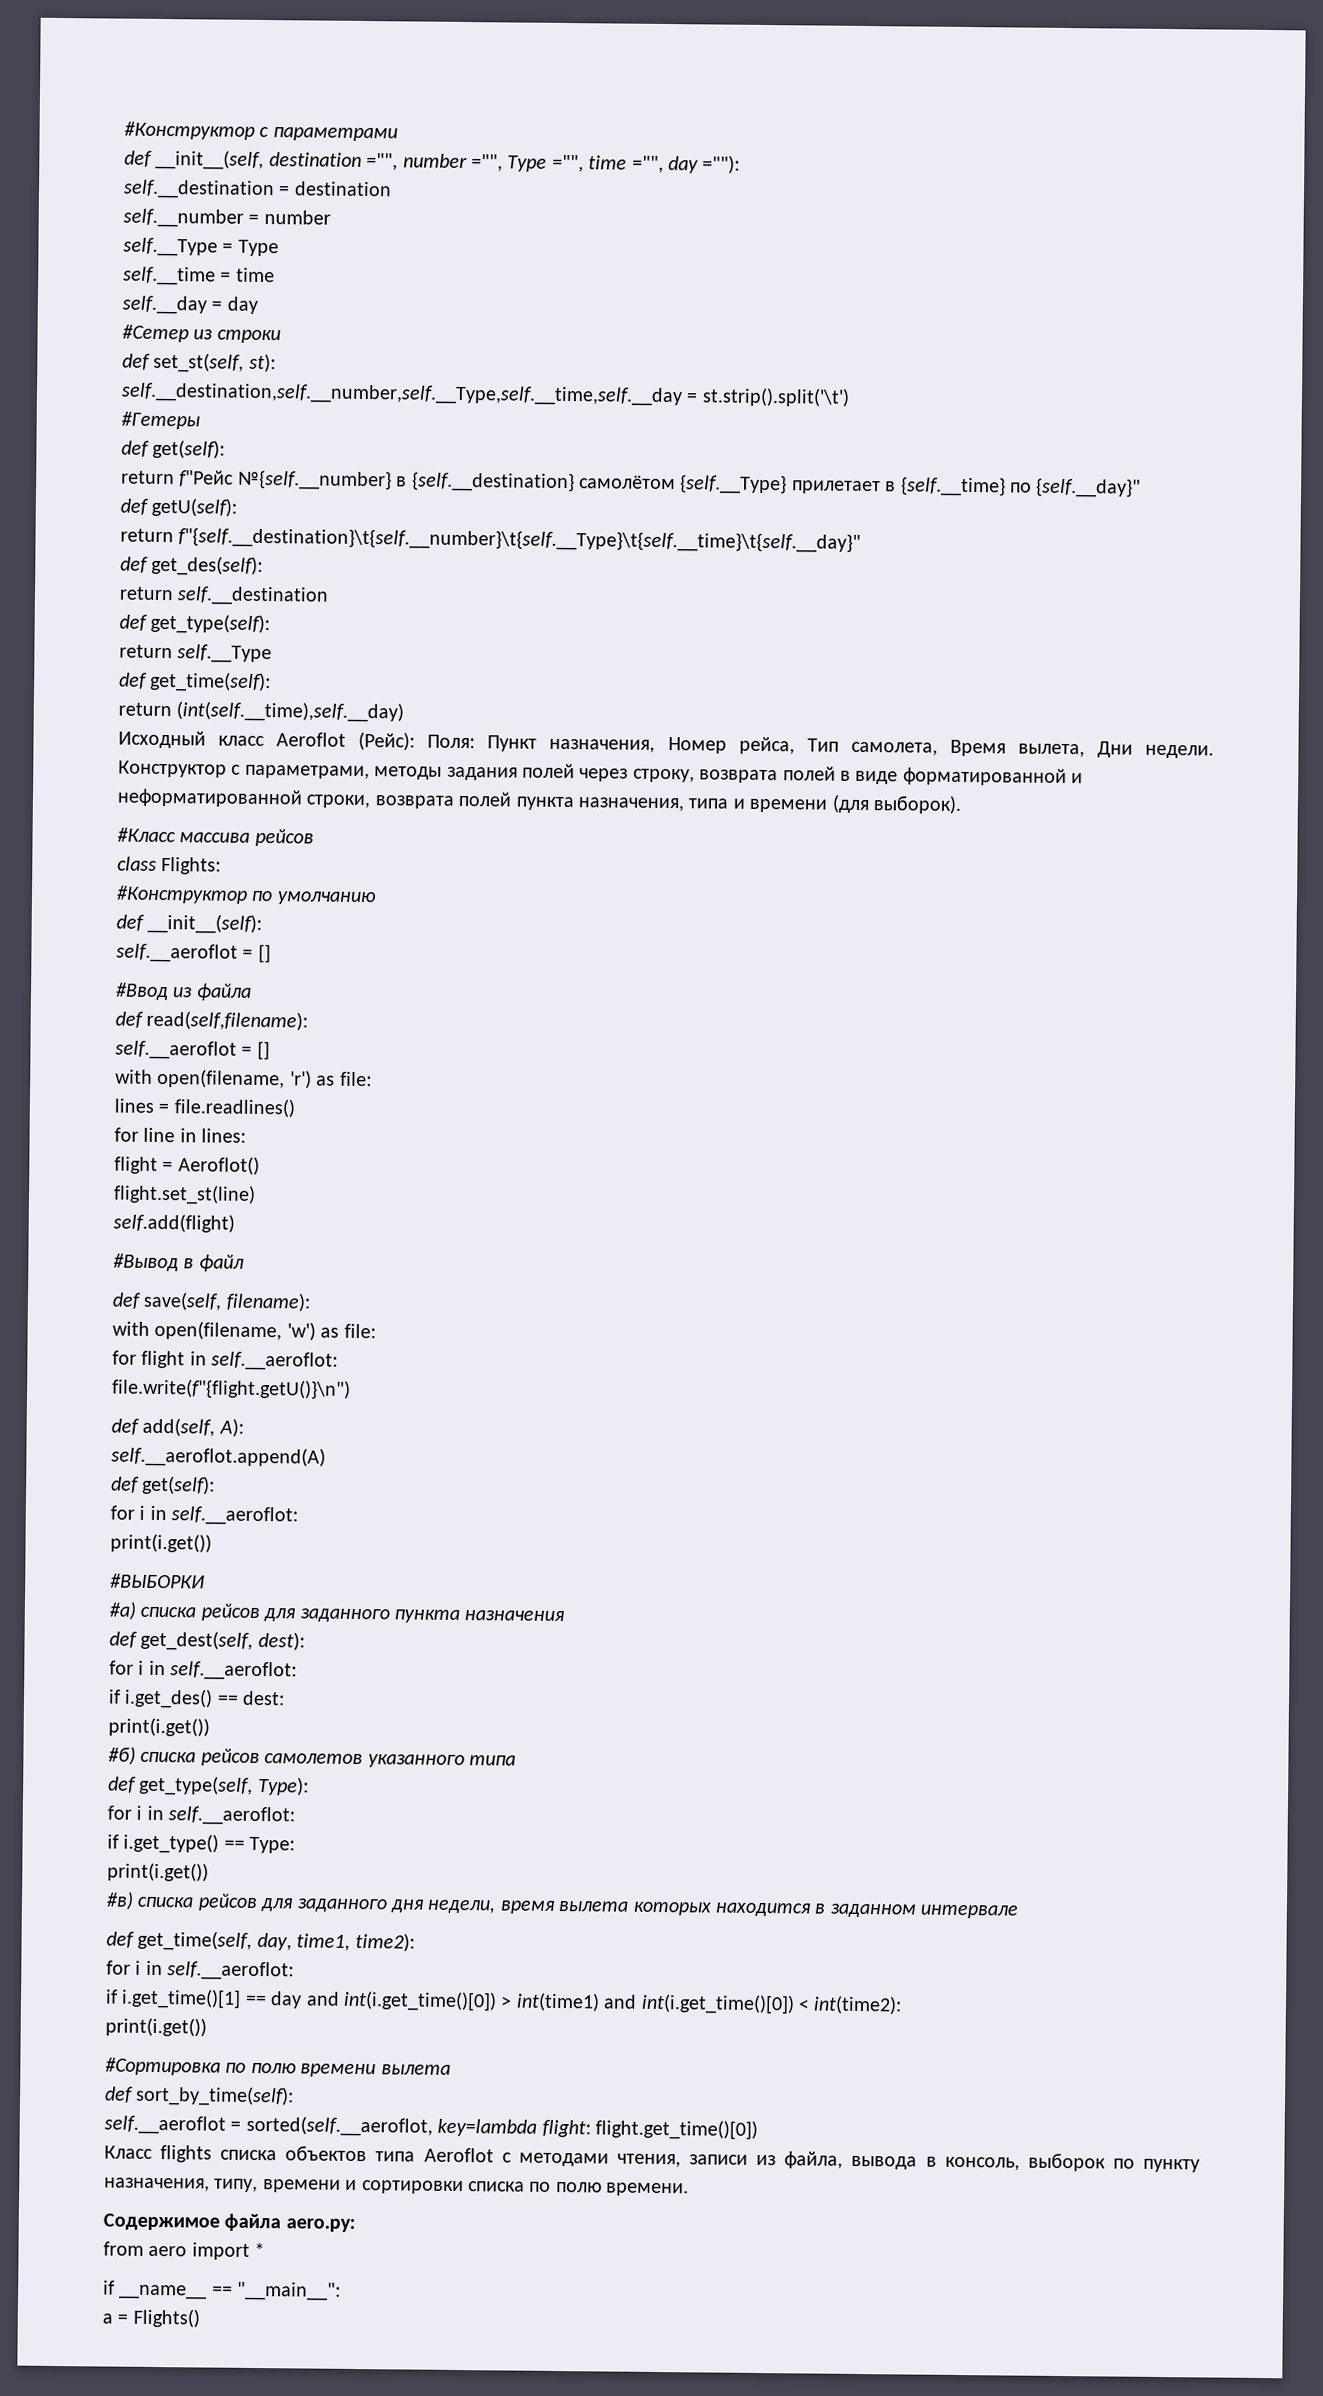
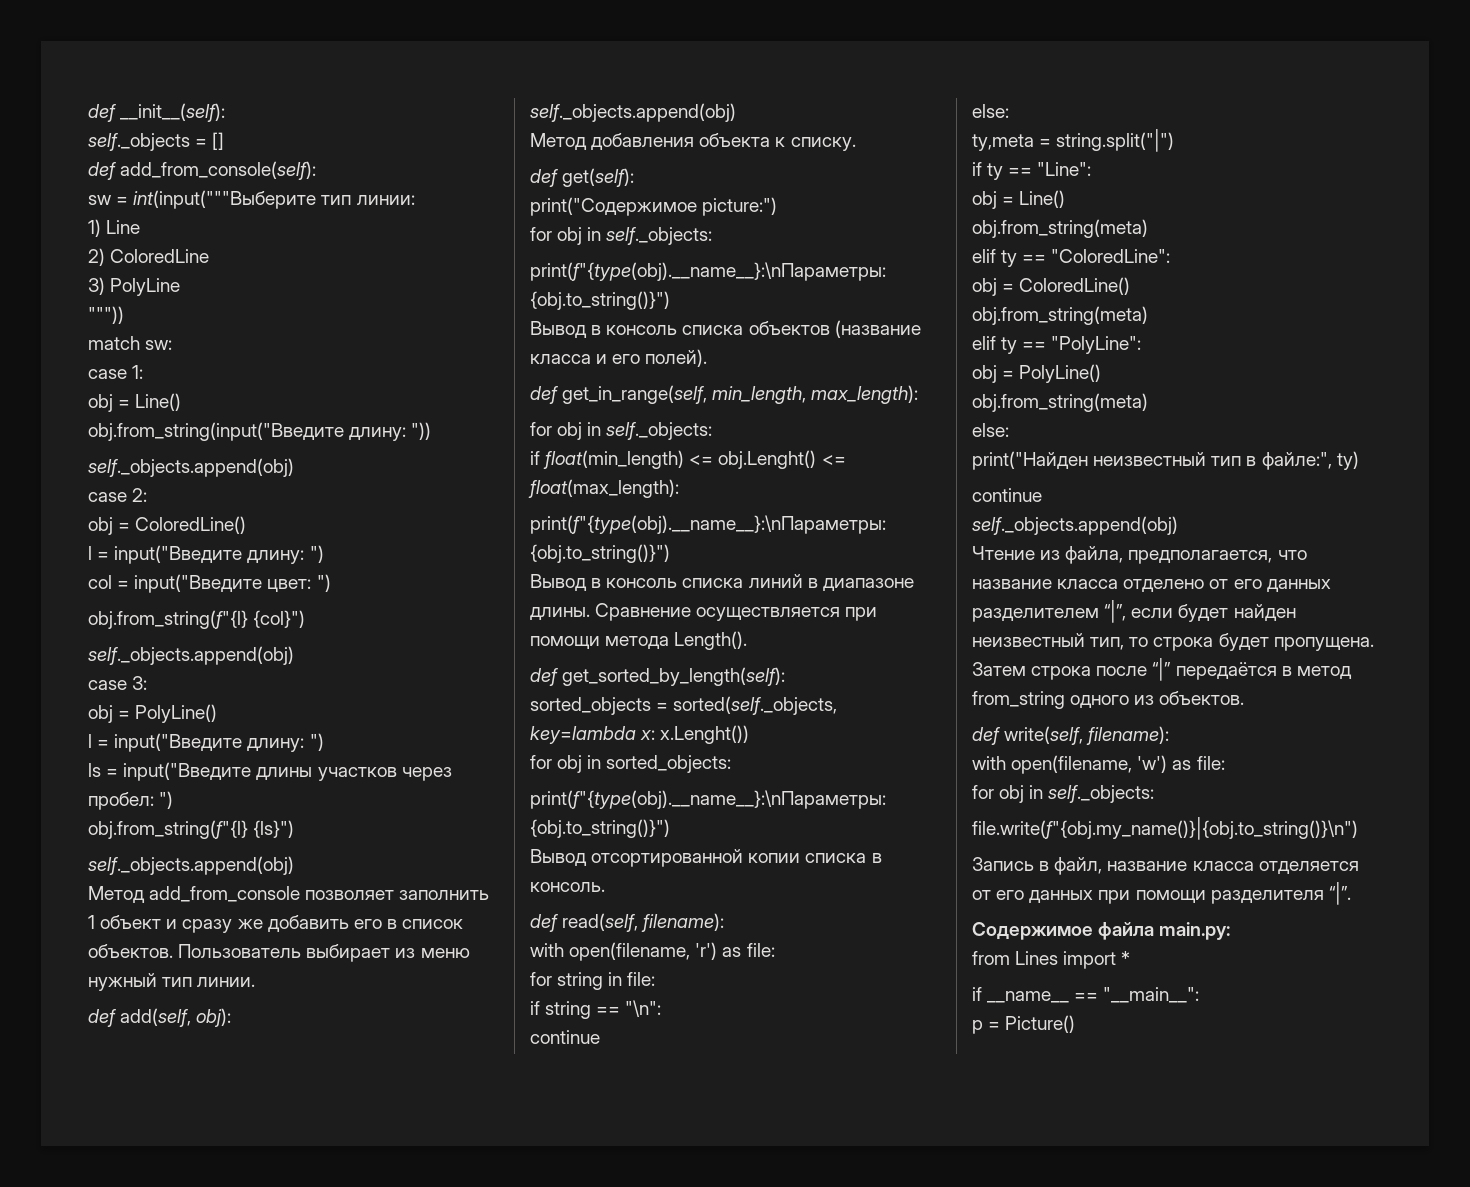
- #Конструктор с параметрами
- def __init__(self, destination ="", number ="", Type ="", time ="", day =""):
- self.__destination = destination
- self.__number = number
- self.__Type = Type
- self.__time = time
- self.__day = day
- #Сетер из строки
- def set_st(self, st):
- self.__destination,self.__number,self.__Type,self.__time,self.__day = st.strip().split('\t')
- #Гетеры
+ def __init__(self):
+ self._objects = []
+ def add_from_console(self):
+ sw = int(input("""Выберите тип линии:
+ 1) Line
+ 2) ColoredLine
+ 3) PolyLine
+ """))
+ match sw:
+ case 1:
+ obj = Line()
+ obj.from_string(input("Введите длину: "))
+ self._objects.append(obj)
+ case 2:
+ obj = ColoredLine()
+ l = input("Введите длину: ")
+ col = input("Введите цвет: ")
+ obj.from_string(f"{l} {col}")
+ self._objects.append(obj)
+ case 3:
+ obj = PolyLine()
+ l = input("Введите длину: ")
+ ls = input("Введите длины участков через пробел: ")
+ obj.from_string(f"{l} {ls}")
+ self._objects.append(obj)
+ Метод add_from_console позволяет заполнить 1 объект и сразу же добавить его в список объектов. Пользователь выбирает из меню нужный тип линии.
+ def add(self, obj):
+ self._objects.append(obj)
+ Метод добавления объекта к списку.
  def get(self):
- return f"Рейс №{self.__number} в {self.__destination} самолётом {self.__Type} прилетает в {self.__time} по {self.__day}"
- def getU(self):
- return f"{self.__destination}\t{self.__number}\t{self.__Type}\t{self.__time}\t{self.__day}"
- def get_des(self):
- return self.__destination
- def get_type(self):
- return self.__Type
- def get_time(self):
- return (int(self.__time),self.__day)
- Исходный класс Aeroflot (Рейс): Поля: Пункт назначения, Номер рейса, Тип самолета, Время вылета, Дни недели. Конструктор с параметрами, методы задания полей через строку, возврата полей в виде форматированной и неформатированной строки, возврата полей пункта назначения, типа и времени (для выборок).
- #Класс массива рейсов
- class Flights:
- #Конструктор по умолчанию
- def __init__(self):
- self.__aeroflot = []
- #Ввод из файла
- def read(self,filename):
- self.__aeroflot = []
+ print("Содержимое picture:")
+ for obj in self._objects:
+ print(f"{type(obj).__name__}:\nПараметры: {obj.to_string()}")
+ Вывод в консоль списка объектов (название класса и его полей).
+ def get_in_range(self, min_length, max_length):
+ for obj in self._objects:
+ if float(min_length) <= obj.Lenght() <= float(max_length):
+ print(f"{type(obj).__name__}:\nПараметры: {obj.to_string()}")
+ Вывод в консоль списка линий в диапазоне длины. Сравнение осуществляется при помощи метода Length().
+ def get_sorted_by_length(self):
+ sorted_objects = sorted(self._objects, key=lambda x: x.Lenght())
+ for obj in sorted_objects:
+ print(f"{type(obj).__name__}:\nПараметры: {obj.to_string()}")
+ Вывод отсортированной копии списка в консоль.
+ def read(self, filename):
- lines = file.readlines()
- for line in lines:
- flight = Aeroflot()
- flight.set_st(line)
- self.add(flight)
- #Вывод в файл
- def save(self, filename):
+ for string in file:
+ if string == "\n":
+ continue
+ else:
+ ty,meta = string.split("|")
+ if ty == "Line":
+ obj = Line()
+ obj.from_string(meta)
+ elif ty == "ColoredLine":
+ obj = ColoredLine()
+ obj.from_string(meta)
+ elif ty == "PolyLine":
+ obj = PolyLine()
+ obj.from_string(meta)
+ else:
+ print("Найден неизвестный тип в файле:", ty)
+ continue
+ self._objects.append(obj)
+ Чтение из файла, предполагается, что название класса отделено от его данных разделителем “|”, если будет найден неизвестный тип, то строка будет пропущена. Затем строка после “|” передаётся в метод from_string одного из объектов.
+ def write(self, filename):
  with open(filename, 'w') as file:
- for flight in self.__aeroflot:
- file.write(f"{flight.getU()}\n")
- def add(self, A):
- self.__aeroflot.append(A)
- def get(self):
- for i in self.__aeroflot:
- print(i.get())
- #ВЫБОРКИ
- #а) списка рейсов для заданного пункта назначения
- def get_dest(self, dest):
- for i in self.__aeroflot:
- if i.get_des() == dest:
- print(i.get())
- #б) списка рейсов самолетов указанного типа
- def get_type(self, Type):
- for i in self.__aeroflot:
- if i.get_type() == Type:
- print(i.get())
- #в) списка рейсов для заданного дня недели, время вылета которых находится в заданном интервале
- def get_time(self, day, time1, time2):
- for i in self.__aeroflot:
- if i.get_time()[1] == day and int(i.get_time()[0]) > int(time1) and int(i.get_time()[0]) < int(time2):
- print(i.get())
- #Сортировка по полю времени вылета
- def sort_by_time(self):
- self.__aeroflot = sorted(self.__aeroflot, key=lambda flight: flight.get_time()[0])
- Класс flights списка объектов типа Aeroflot с методами чтения, записи из файла, вывода в консоль, выборок по пункту назначения, типу, времени и сортировки списка по полю времени.
+ for obj in self._objects:
+ file.write(f"{obj.my_name()}|{obj.to_string()}\n")
+ Запись в файл, название класса отделяется от его данных при помощи разделителя “|”.
- Содержимое файла aero.py:
+ Содержимое файла main.py:
- from aero import *
+ from Lines import *
- a = Flights()
+ p = Picture()

